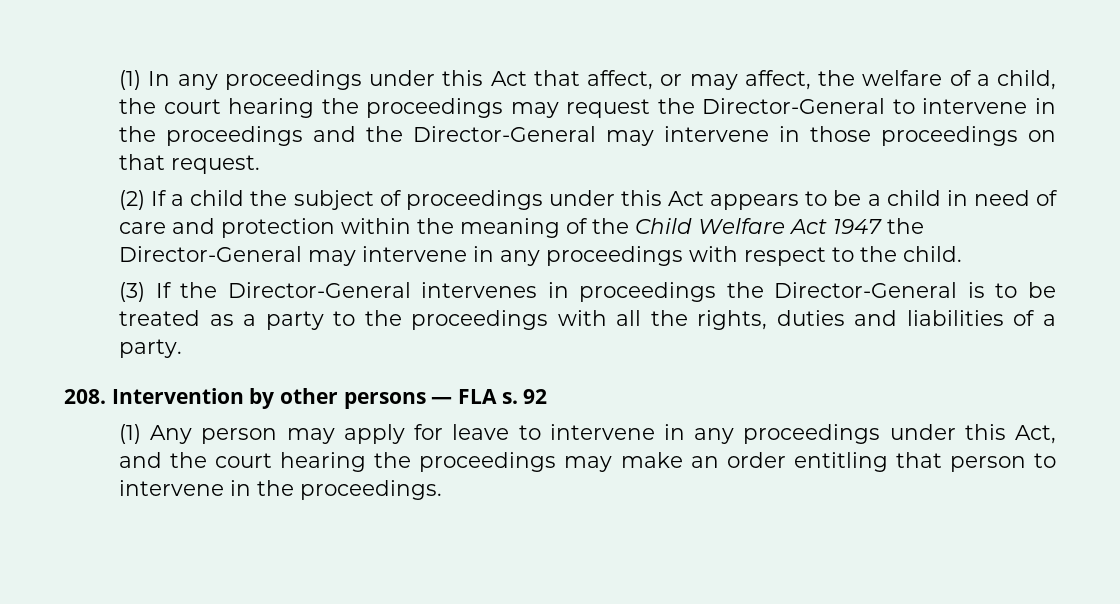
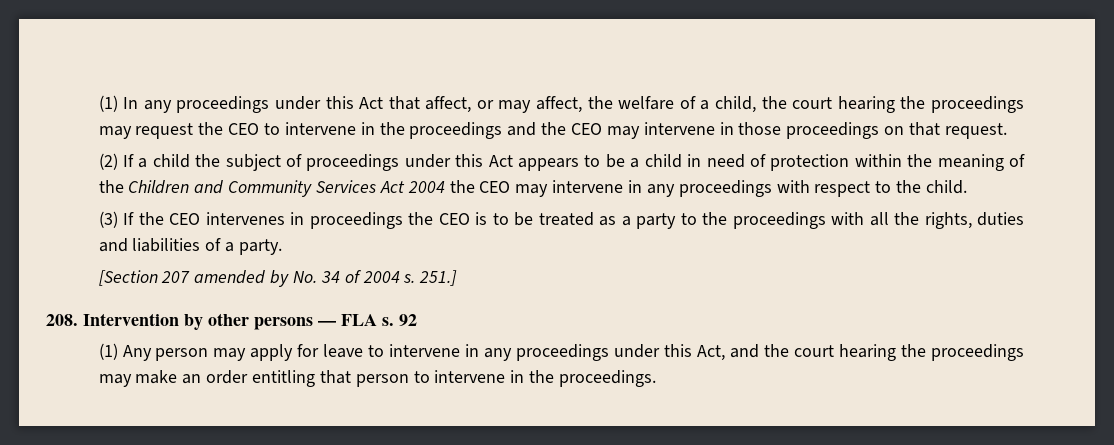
- (1) In any proceedings under this Act that affect, or may affect, the welfare of a child, the court hearing the proceedings may request the Director-General to intervene in the proceedings and the Director-General may intervene in those proceedings on that request.
+ (1) In any proceedings under this Act that affect, or may affect, the welfare of a child, the court hearing the proceedings may request the CEO to intervene in the proceedings and the CEO may intervene in those proceedings on that request.
- (2) If a child the subject of proceedings under this Act appears to be a child in need of care and protection within the meaning of the Child Welfare Act 1947 the Director-General may intervene in any proceedings with respect to the child.
+ (2) If a child the subject of proceedings under this Act appears to be a child in need of protection within the meaning of the Children and Community Services Act 2004 the CEO may intervene in any proceedings with respect to the child.
- (3) If the Director-General intervenes in proceedings the Director-General is to be treated as a party to the proceedings with all the rights, duties and liabilities of a party.
+ (3) If the CEO intervenes in proceedings the CEO is to be treated as a party to the proceedings with all the rights, duties and liabilities of a party.
+ [Section 207 amended by No. 34 of 2004 s. 251.]

